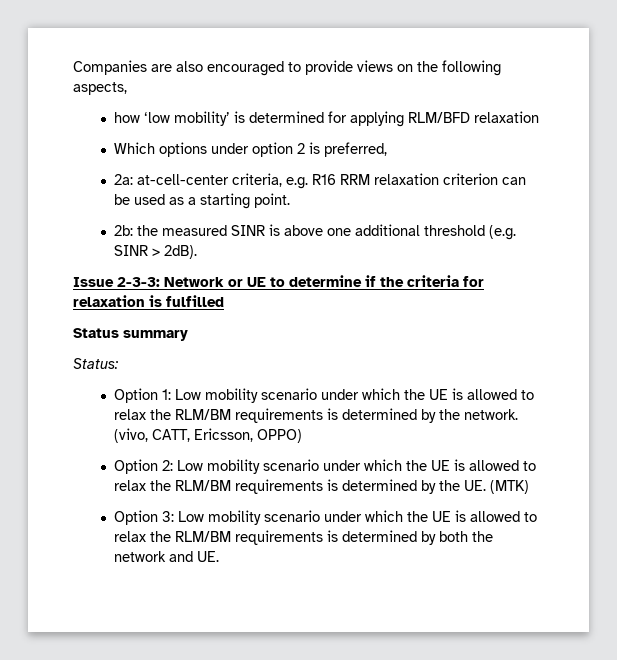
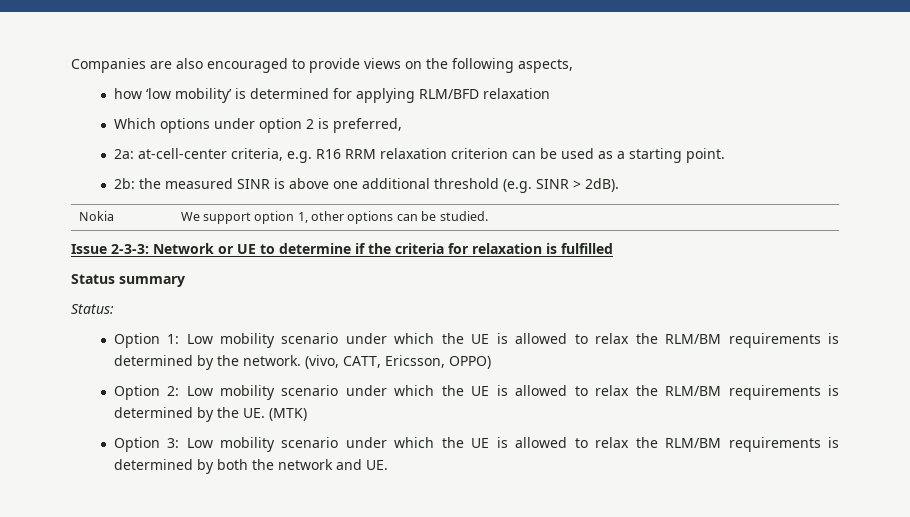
+ Nokia | We support option 1, other options can be studied.

